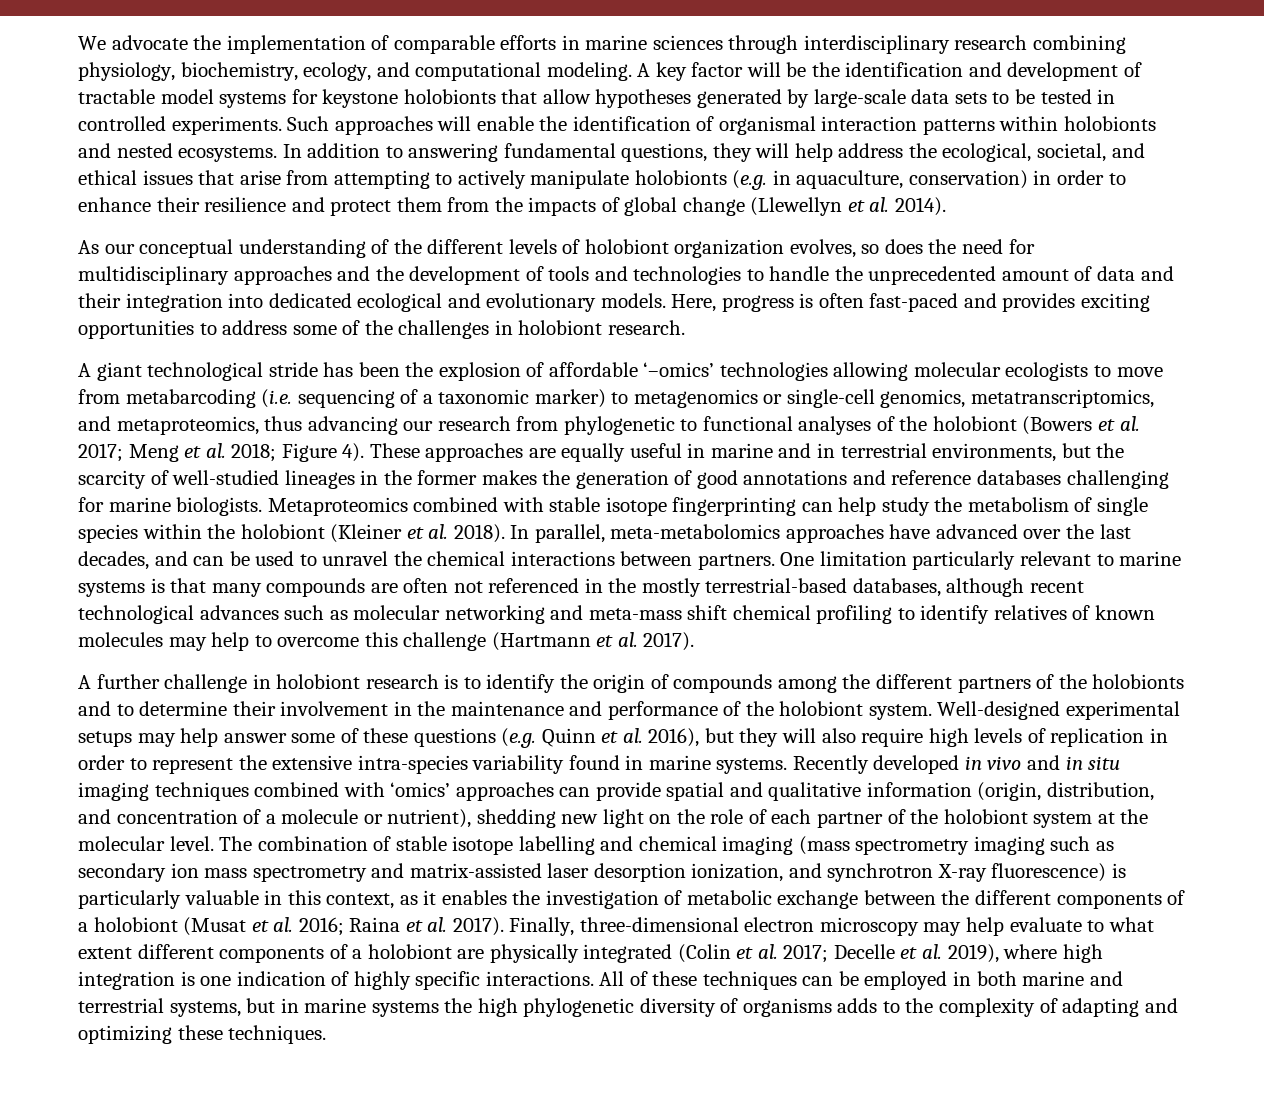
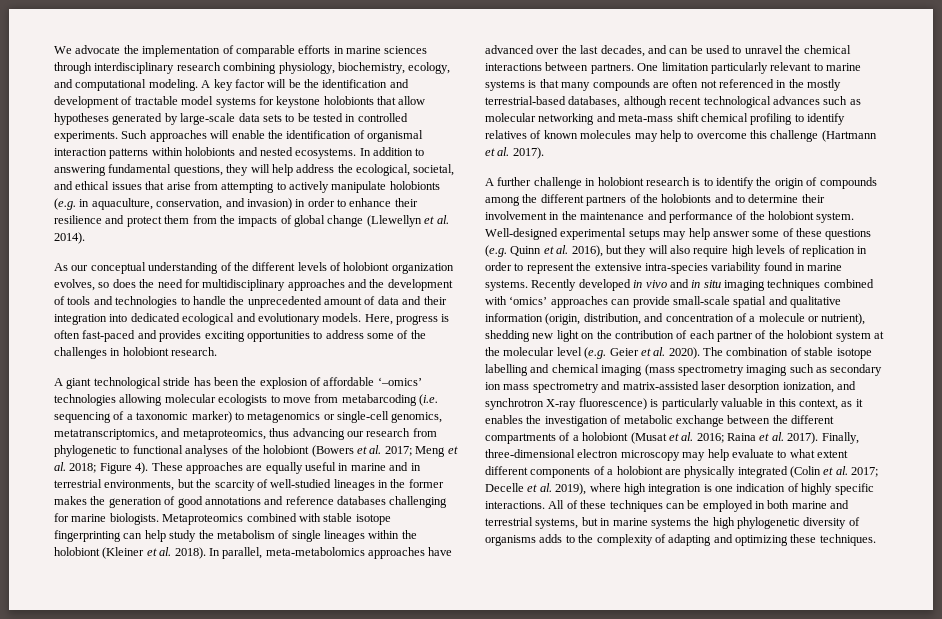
- In addition to answering fundamental questions, they will help address the ecological, societal, and ethical issues that arise from attempting to actively manipulate holobionts (e.g. in aquaculture, conservation) in order to enhance their resilience and protect them from the impacts of global change (Llewellyn et al. 2014).
+ In addition to answering fundamental questions, they will help address the ecological, societal, and ethical issues that arise from attempting to actively manipulate holobionts (e.g. in aquaculture, conservation, and invasion) in order to enhance their resilience and protect them from the impacts of global change (Llewellyn et al. 2014).
- Metaproteomics combined with stable isotope fingerprinting can help study the metabolism of single species within the holobiont (Kleiner et al. 2018).
+ Metaproteomics combined with stable isotope fingerprinting can help study the metabolism of single lineages within the holobiont (Kleiner et al. 2018).
- Recently developed in vivo and in situ imaging techniques combined with ‘omics’ approaches can provide spatial and qualitative information (origin, distribution, and concentration of a molecule or nutrient), shedding new light on the role of each partner of the holobiont system at the molecular level.
+ Recently developed in vivo and in situ imaging techniques combined with ‘omics’ approaches can provide small-scale spatial and qualitative information (origin, distribution, and concentration of a molecule or nutrient), shedding new light on the contribution of each partner of the holobiont system at the molecular level (e.g. Geier et al. 2020).
- The combination of stable isotope labelling and chemical imaging (mass spectrometry imaging such as secondary ion mass spectrometry and matrix-assisted laser desorption ionization, and synchrotron X-ray fluorescence) is particularly valuable in this context, as it enables the investigation of metabolic exchange between the different components of a holobiont (Musat et al. 2016; Raina et al. 2017).
+ The combination of stable isotope labelling and chemical imaging (mass spectrometry imaging such as secondary ion mass spectrometry and matrix-assisted laser desorption ionization, and synchrotron X-ray fluorescence) is particularly valuable in this context, as it enables the investigation of metabolic exchange between the different compartments of a holobiont (Musat et al. 2016; Raina et al. 2017).

